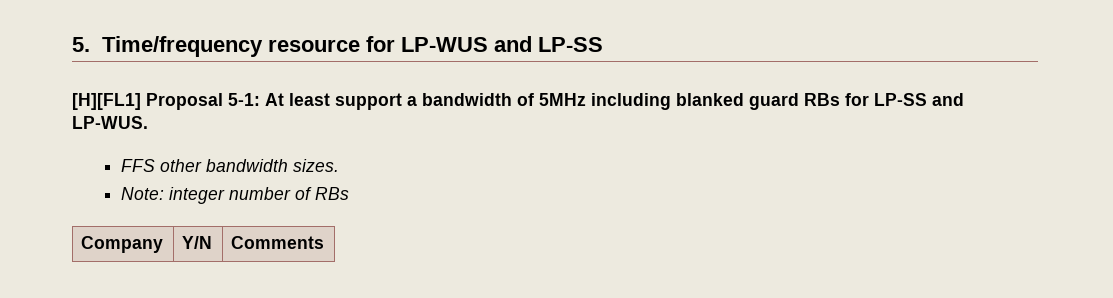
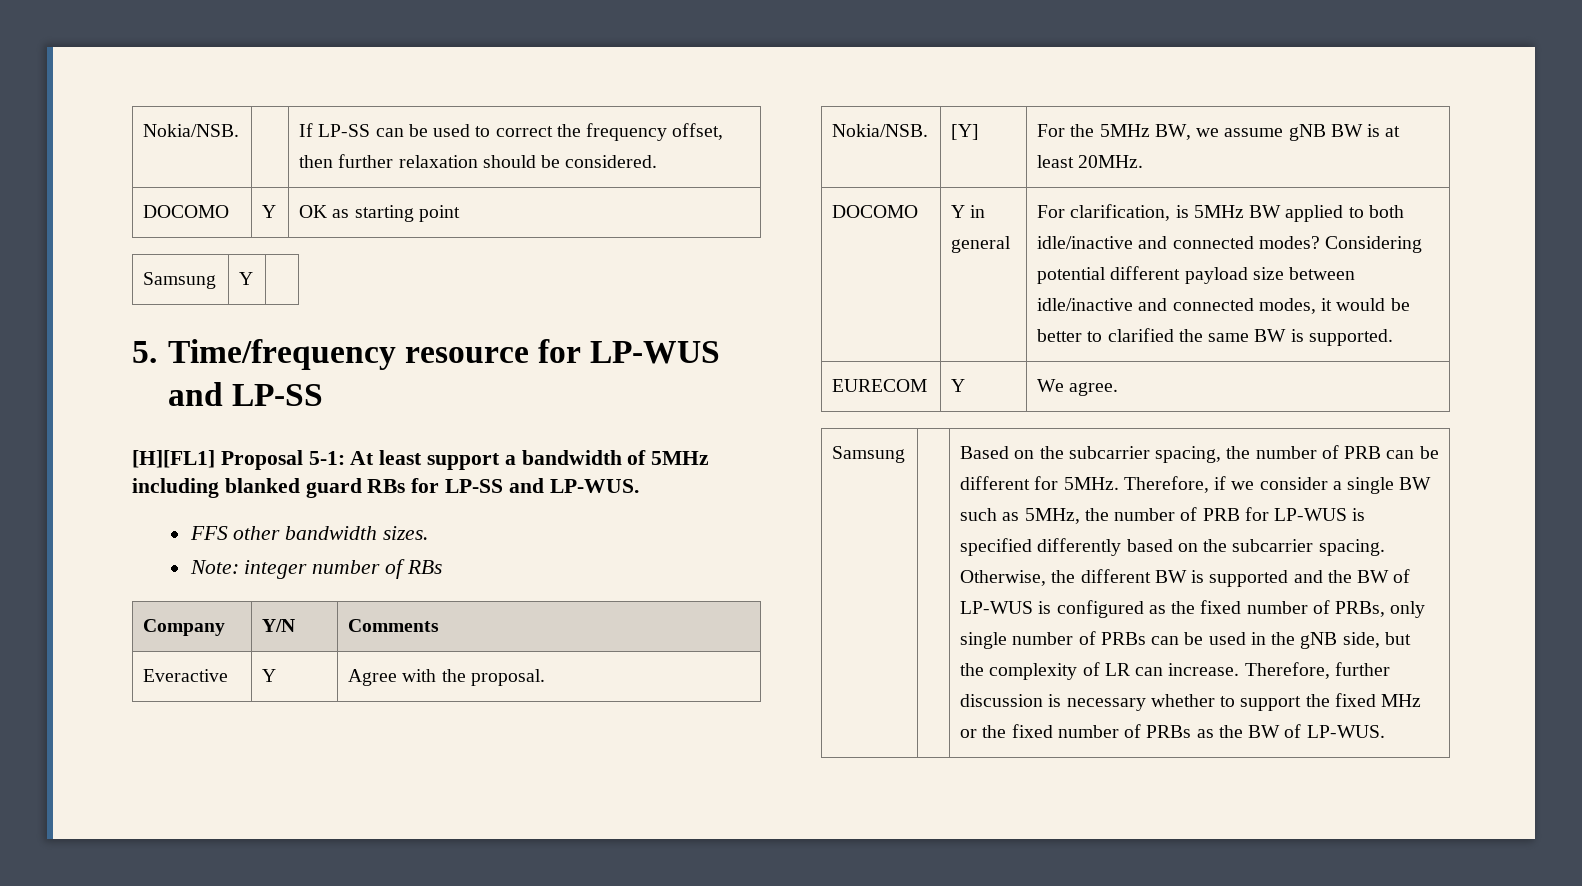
+ Nokia/NSB. | | If LP-SS can be used to correct the frequency offset, then further relaxation should be considered.
+ DOCOMO | Y | OK as starting point
+ Samsung | Y |
+ Everactive | Y | Agree with the proposal.
+ Nokia/NSB. | [Y] | For the 5MHz BW, we assume gNB BW is at least 20MHz.
+ DOCOMO | Y in general | For clarification, is 5MHz BW applied to both idle/inactive and connected modes? Considering potential different payload size between idle/inactive and connected modes, it would be better to clarified the same BW is supported.
+ EURECOM | Y | We agree.
+ Samsung | | Based on the subcarrier spacing, the number of PRB can be different for 5MHz. Therefore, if we consider a single BW such as 5MHz, the number of PRB for LP-WUS is specified differently based on the subcarrier spacing. Otherwise, the different BW is supported and the BW of LP-WUS is configured as the fixed number of PRBs, only single number of PRBs can be used in the gNB side, but the complexity of LR can increase. Therefore, further discussion is necessary whether to support the fixed MHz or the fixed number of PRBs as the BW of LP-WUS.

